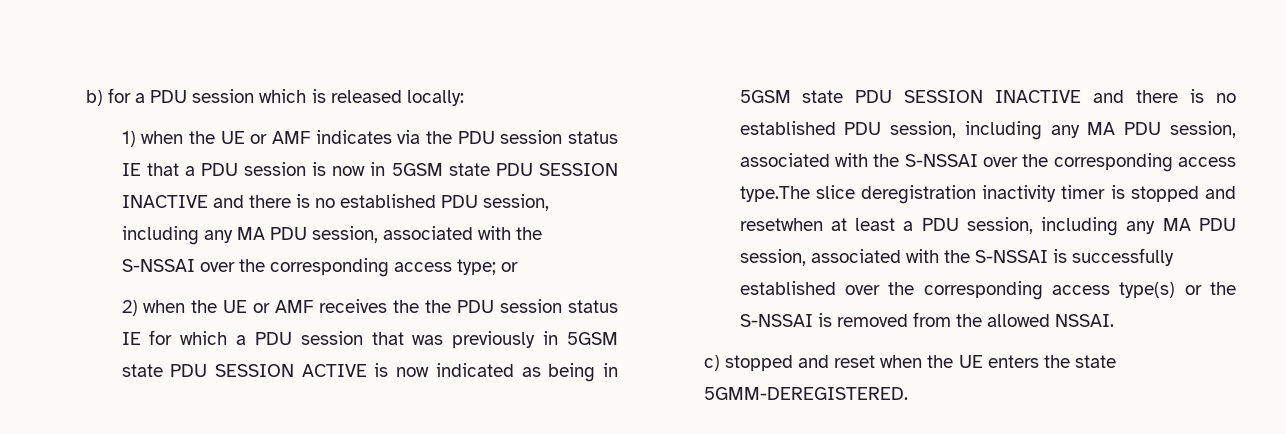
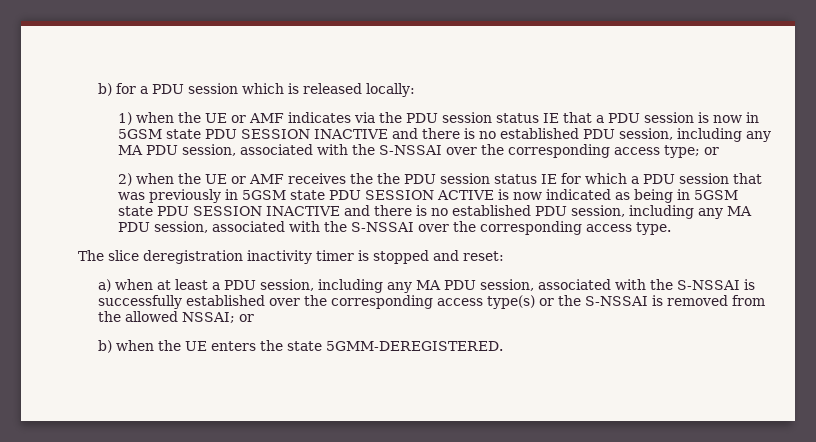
- 2) when the UE or AMF receives the the PDU session status IE for which a PDU session that was previously in 5GSM state PDU SESSION ACTIVE is now indicated as being in 5GSM state PDU SESSION INACTIVE and there is no established PDU session, including any MA PDU session, associated with the S-NSSAI over the corresponding access type.The slice deregistration inactivity timer is stopped and resetwhen at least a PDU session, including any MA PDU session, associated with the S-NSSAI is successfully established over the corresponding access type(s) or the S-NSSAI is removed from the allowed NSSAI.
- c) stopped and reset when the UE enters the state 5GMM-DEREGISTERED.
+ 2) when the UE or AMF receives the the PDU session status IE for which a PDU session that was previously in 5GSM state PDU SESSION ACTIVE is now indicated as being in 5GSM state PDU SESSION INACTIVE and there is no established PDU session, including any MA PDU session, associated with the S-NSSAI over the corresponding access type.
+ The slice deregistration inactivity timer is stopped and reset:
+ a) when at least a PDU session, including any MA PDU session, associated with the S-NSSAI is successfully established over the corresponding access type(s) or the S-NSSAI is removed from the allowed NSSAI; or
+ b) when the UE enters the state 5GMM-DEREGISTERED.

